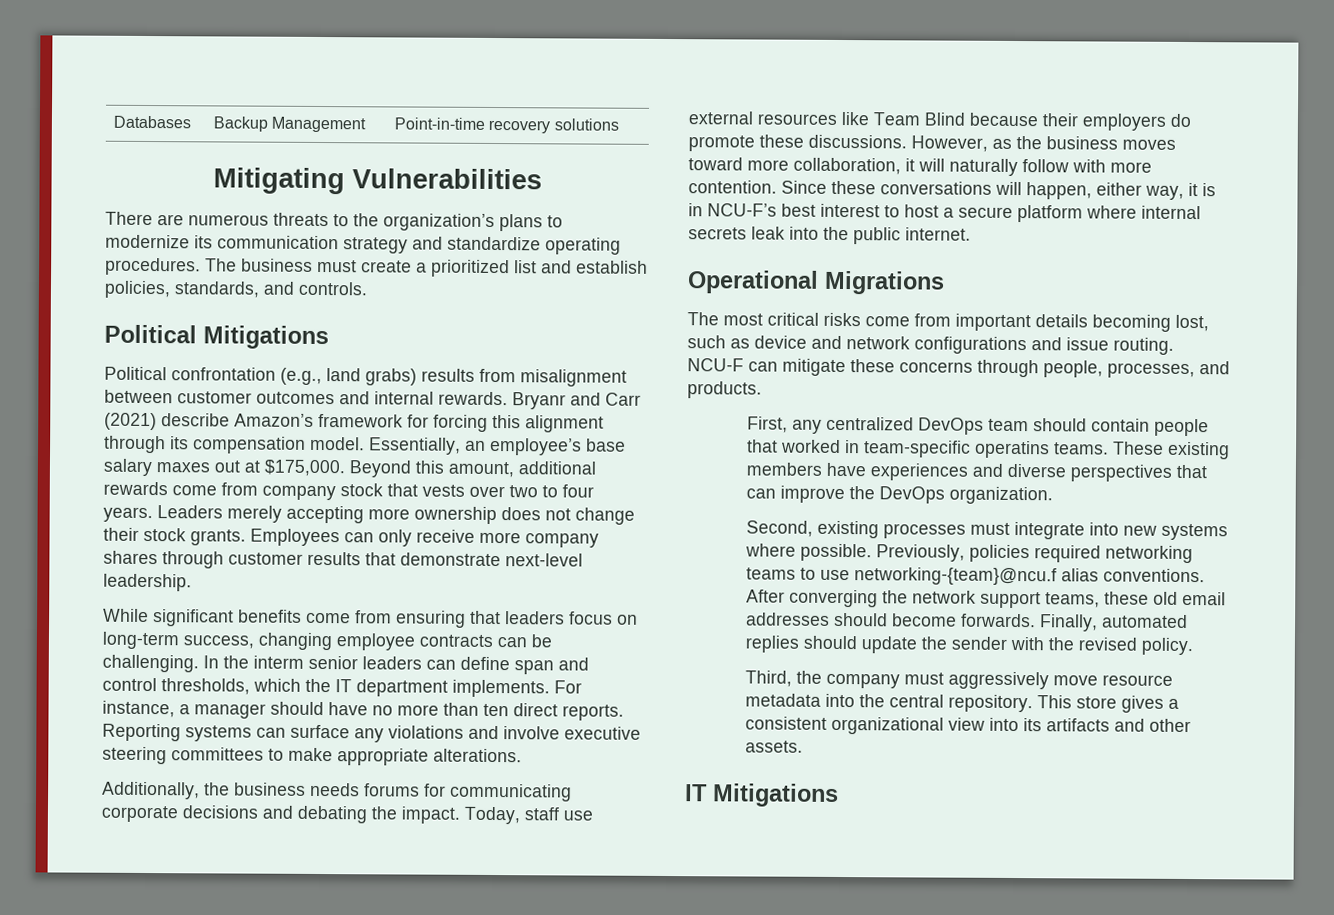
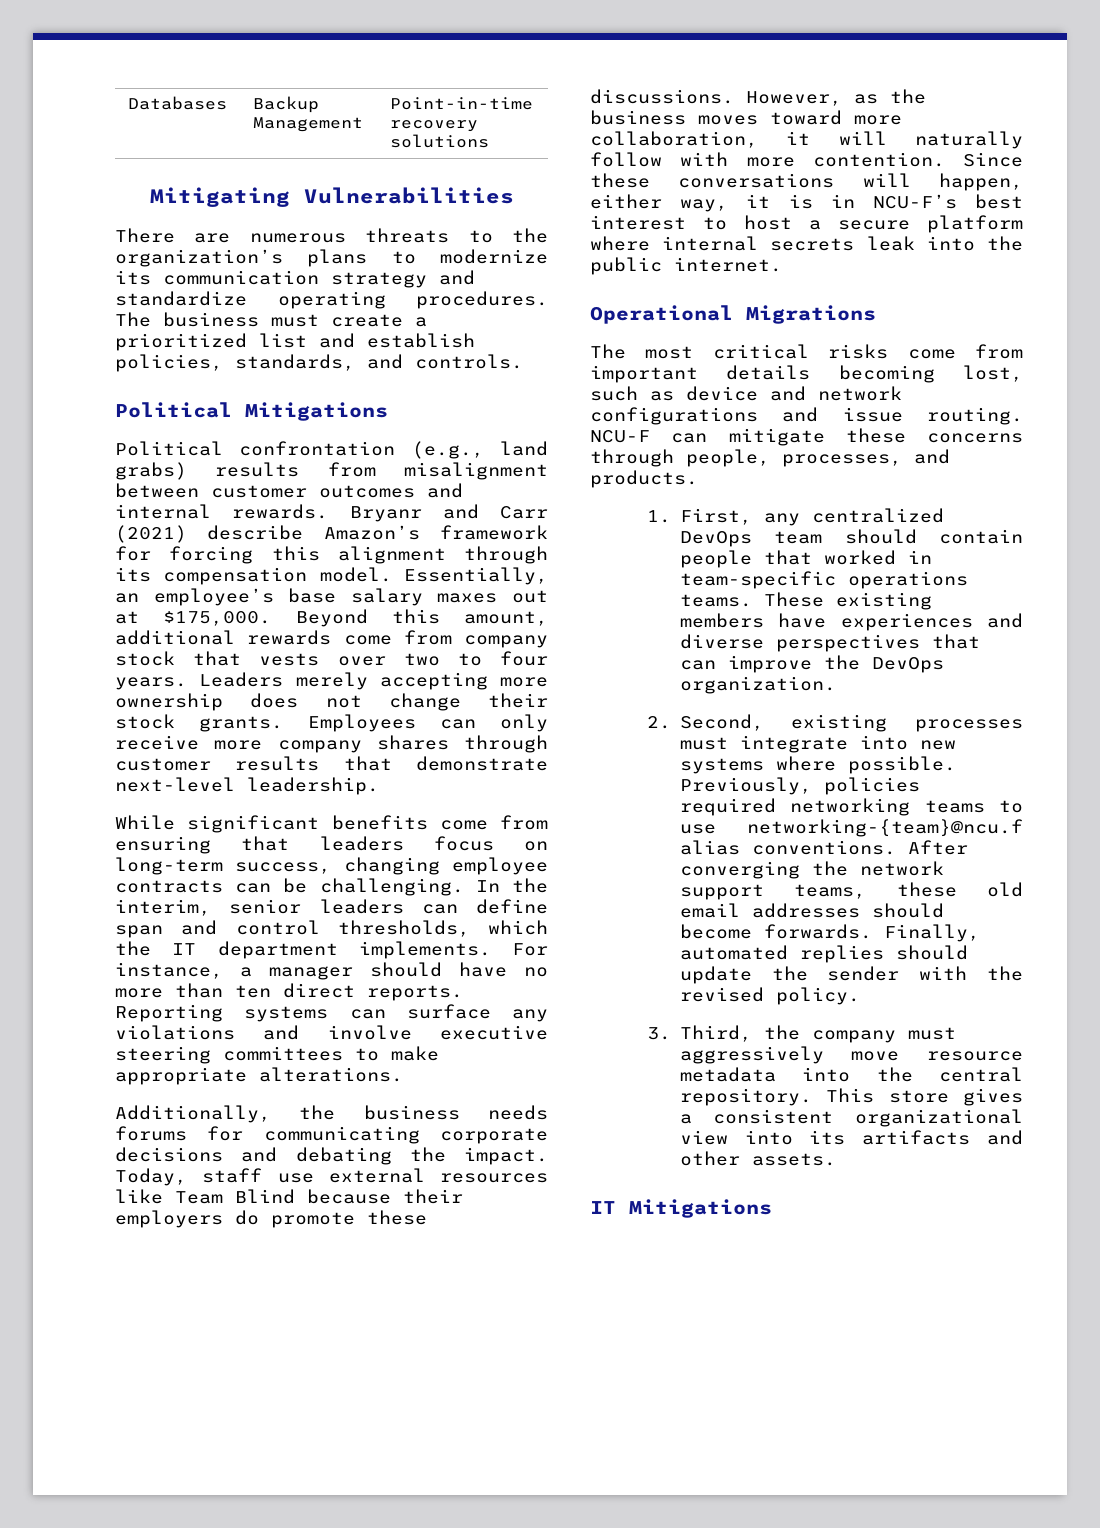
- In the interm senior leaders can define span and control thresholds, which the IT department implements.
+ In the interim, senior leaders can define span and control thresholds, which the IT department implements.
- First, any centralized DevOps team should contain people that worked in team-specific operatins teams.
+ 1. First, any centralized DevOps team should contain people that worked in team-specific operations teams.
- Second, existing processes must integrate into new systems where possible.
+ 2. Second, existing processes must integrate into new systems where possible.
- Third, the company must aggressively move resource metadata into the central repository.
+ 3. Third, the company must aggressively move resource metadata into the central repository.

